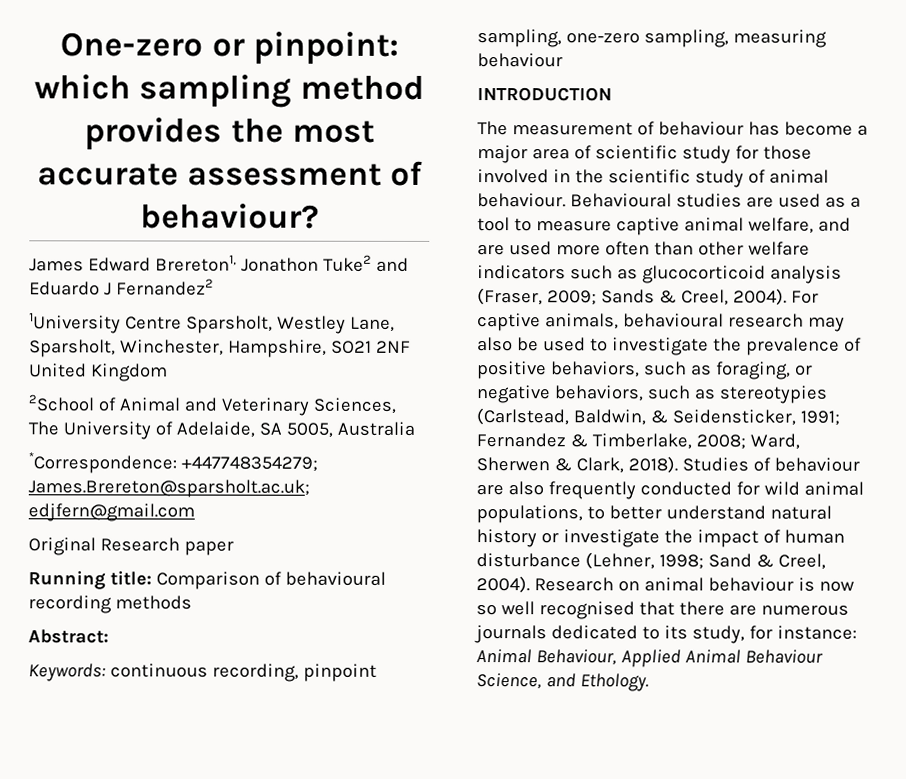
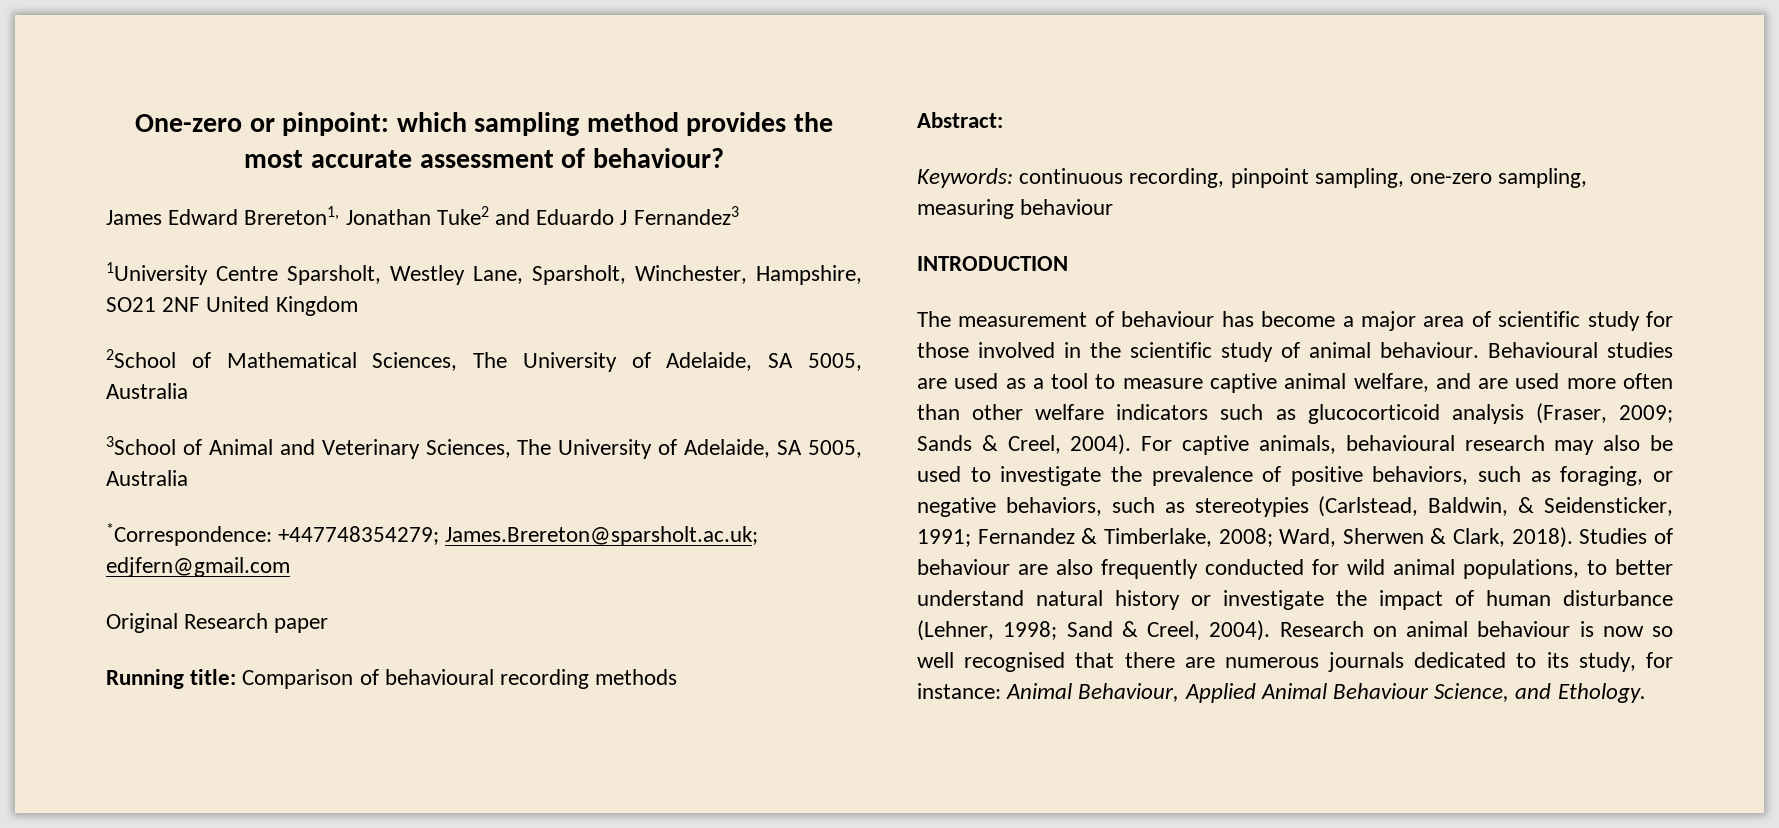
- James Edward Brereton1, Jonathon Tuke2 and Eduardo J Fernandez2
+ James Edward Brereton1, Jonathan Tuke2 and Eduardo J Fernandez3
- 2School of Animal and Veterinary Sciences, The University of Adelaide, SA 5005, Australia
+ 2School of Mathematical Sciences, The University of Adelaide, SA 5005, Australia
+ 3School of Animal and Veterinary Sciences, The University of Adelaide, SA 5005, Australia

